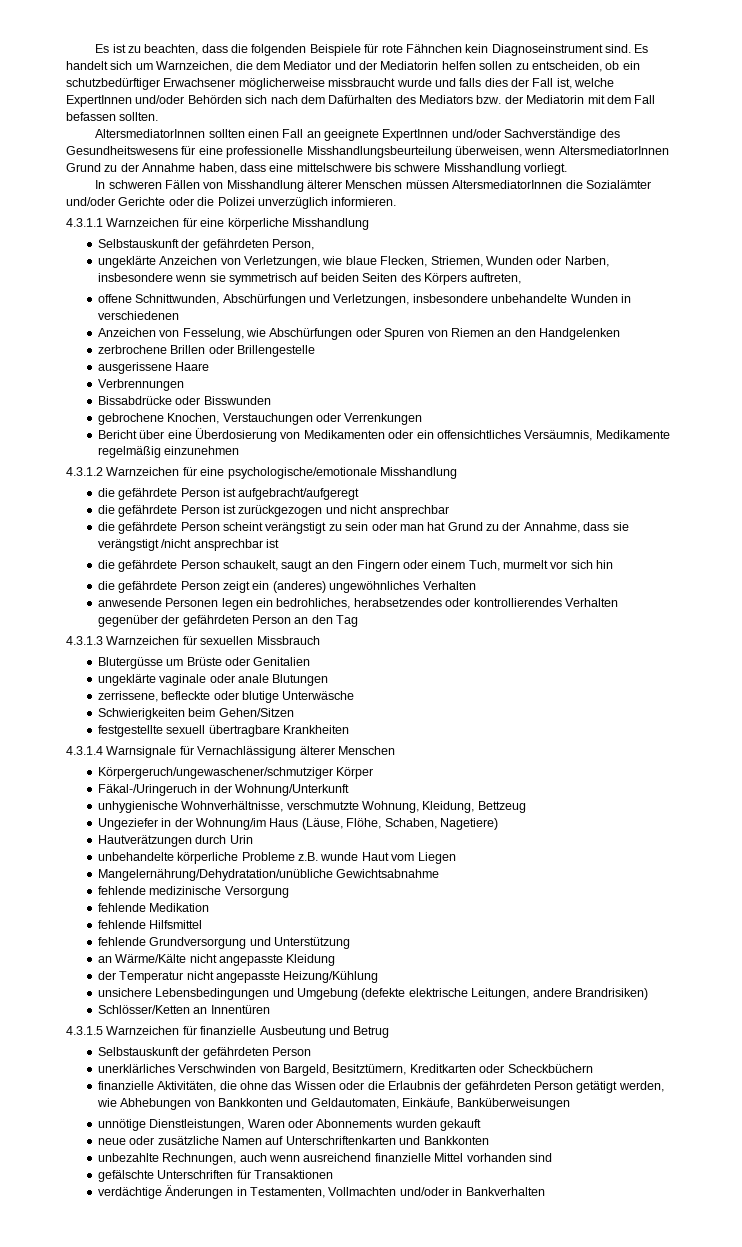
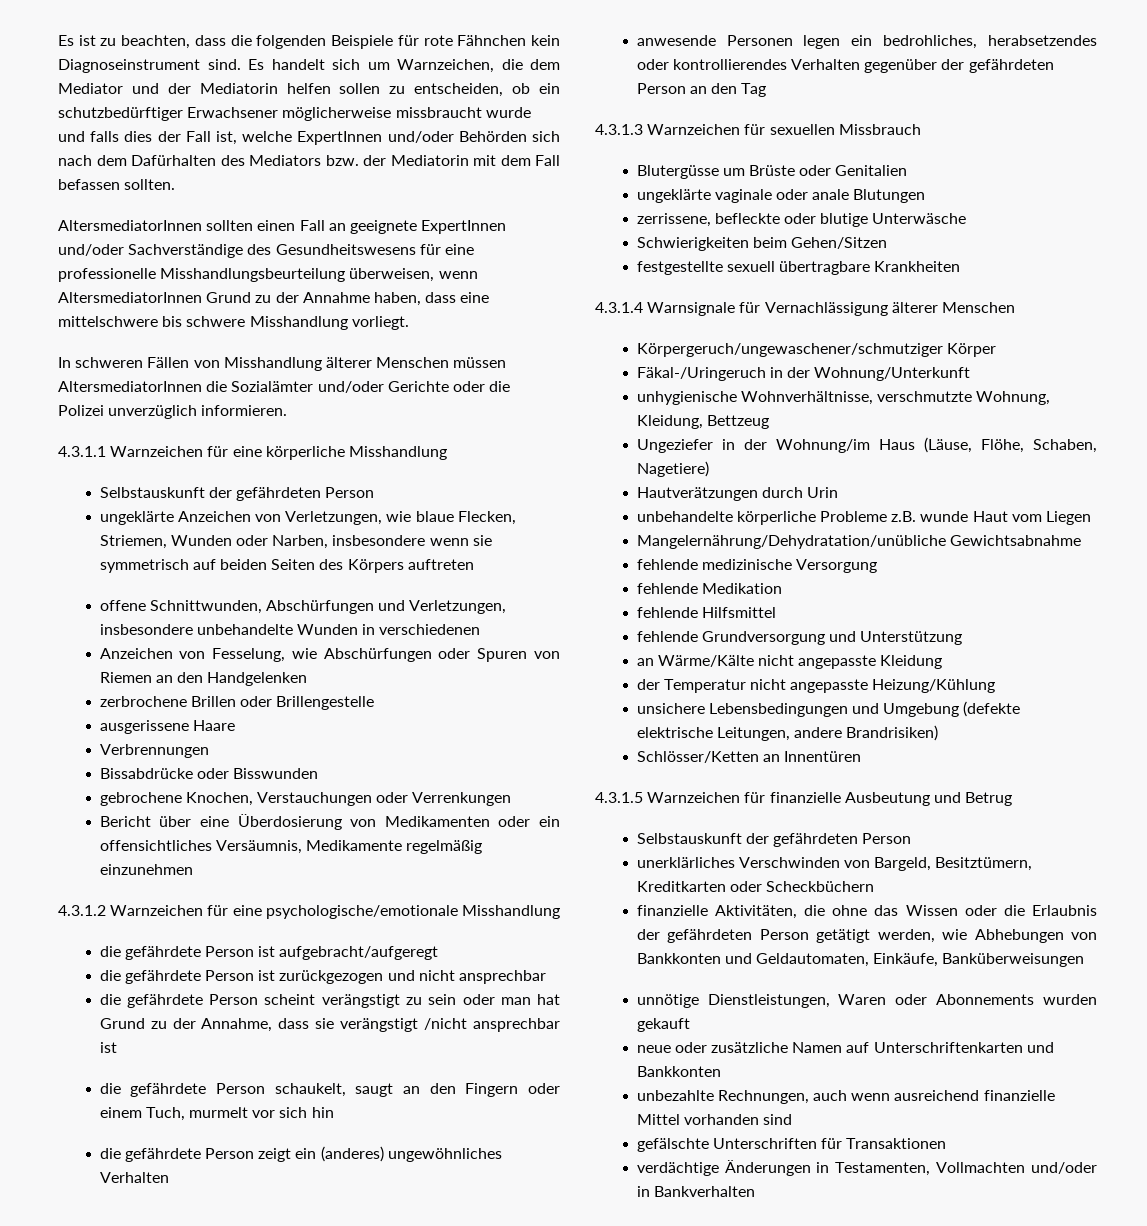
  4.3.1.1 Warnzeichen für eine körperliche Misshandlung
- Selbstauskunft der gefährdeten Person,
+ Selbstauskunft der gefährdeten Person
- ungeklärte Anzeichen von Verletzungen, wie blaue Flecken, Striemen, Wunden oder Narben, insbesondere wenn sie symmetrisch auf beiden Seiten des Körpers auftreten,
+ ungeklärte Anzeichen von Verletzungen, wie blaue Flecken, Striemen, Wunden oder Narben, insbesondere wenn sie symmetrisch auf beiden Seiten des Körpers auftreten

